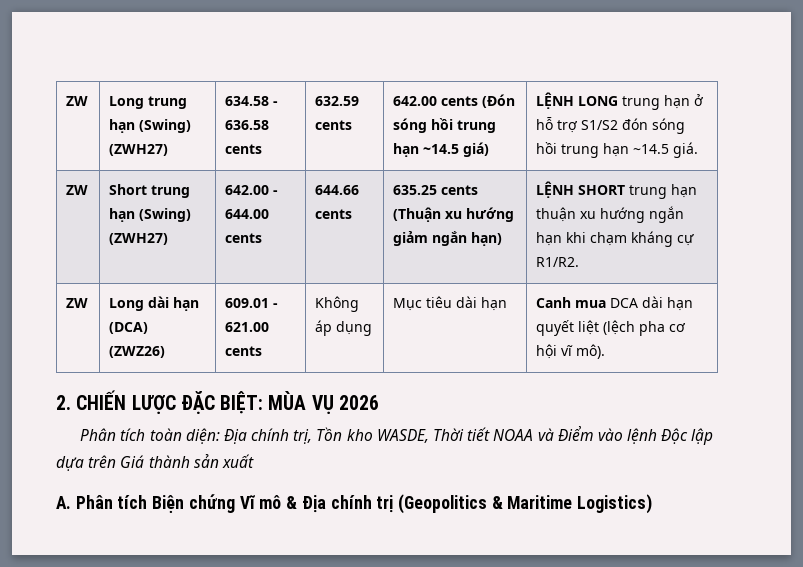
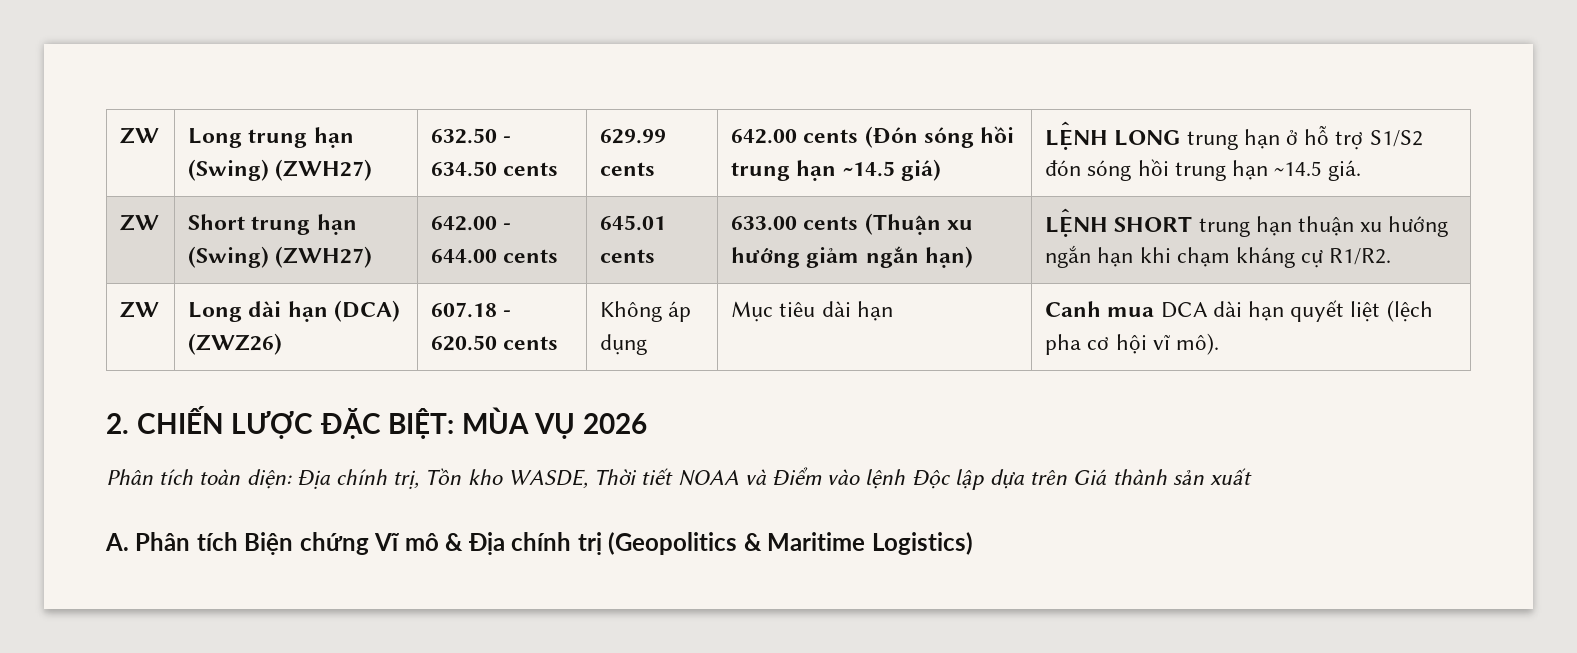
- ZW | Long trung hạn (Swing) (ZWH27) | 634.58 - 636.58 cents | 632.59 cents | 642.00 cents (Đón sóng hồi trung hạn ~14.5 giá) | LỆNH LONG trung hạn ở hỗ trợ S1/S2 đón sóng hồi trung hạn ~14.5 giá.
+ ZW | Long trung hạn (Swing) (ZWH27) | 632.50 - 634.50 cents | 629.99 cents | 642.00 cents (Đón sóng hồi trung hạn ~14.5 giá) | LỆNH LONG trung hạn ở hỗ trợ S1/S2 đón sóng hồi trung hạn ~14.5 giá.
- ZW | Short trung hạn (Swing) (ZWH27) | 642.00 - 644.00 cents | 644.66 cents | 635.25 cents (Thuận xu hướng giảm ngắn hạn) | LỆNH SHORT trung hạn thuận xu hướng ngắn hạn khi chạm kháng cự R1/R2.
+ ZW | Short trung hạn (Swing) (ZWH27) | 642.00 - 644.00 cents | 645.01 cents | 633.00 cents (Thuận xu hướng giảm ngắn hạn) | LỆNH SHORT trung hạn thuận xu hướng ngắn hạn khi chạm kháng cự R1/R2.
- ZW | Long dài hạn (DCA) (ZWZ26) | 609.01 - 621.00 cents | Không áp dụng | Mục tiêu dài hạn | Canh mua DCA dài hạn quyết liệt (lệch pha cơ hội vĩ mô).
+ ZW | Long dài hạn (DCA) (ZWZ26) | 607.18 - 620.50 cents | Không áp dụng | Mục tiêu dài hạn | Canh mua DCA dài hạn quyết liệt (lệch pha cơ hội vĩ mô).

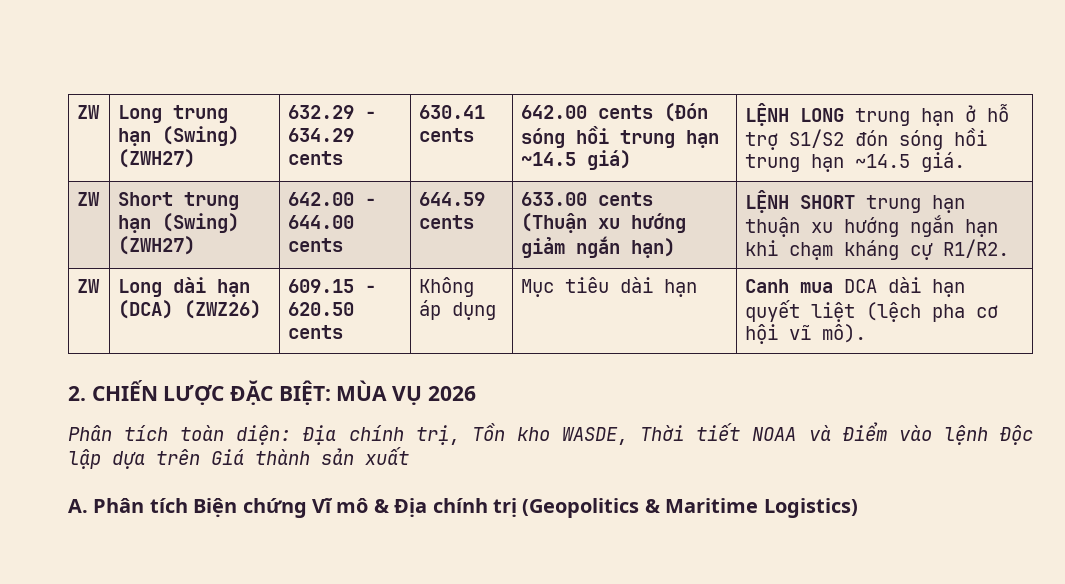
- ZW | Long trung hạn (Swing) (ZWH27) | 632.50 - 634.50 cents | 629.99 cents | 642.00 cents (Đón sóng hồi trung hạn ~14.5 giá) | LỆNH LONG trung hạn ở hỗ trợ S1/S2 đón sóng hồi trung hạn ~14.5 giá.
+ ZW | Long trung hạn (Swing) (ZWH27) | 632.29 - 634.29 cents | 630.41 cents | 642.00 cents (Đón sóng hồi trung hạn ~14.5 giá) | LỆNH LONG trung hạn ở hỗ trợ S1/S2 đón sóng hồi trung hạn ~14.5 giá.
- ZW | Short trung hạn (Swing) (ZWH27) | 642.00 - 644.00 cents | 645.01 cents | 633.00 cents (Thuận xu hướng giảm ngắn hạn) | LỆNH SHORT trung hạn thuận xu hướng ngắn hạn khi chạm kháng cự R1/R2.
+ ZW | Short trung hạn (Swing) (ZWH27) | 642.00 - 644.00 cents | 644.59 cents | 633.00 cents (Thuận xu hướng giảm ngắn hạn) | LỆNH SHORT trung hạn thuận xu hướng ngắn hạn khi chạm kháng cự R1/R2.
- ZW | Long dài hạn (DCA) (ZWZ26) | 607.18 - 620.50 cents | Không áp dụng | Mục tiêu dài hạn | Canh mua DCA dài hạn quyết liệt (lệch pha cơ hội vĩ mô).
+ ZW | Long dài hạn (DCA) (ZWZ26) | 609.15 - 620.50 cents | Không áp dụng | Mục tiêu dài hạn | Canh mua DCA dài hạn quyết liệt (lệch pha cơ hội vĩ mô).

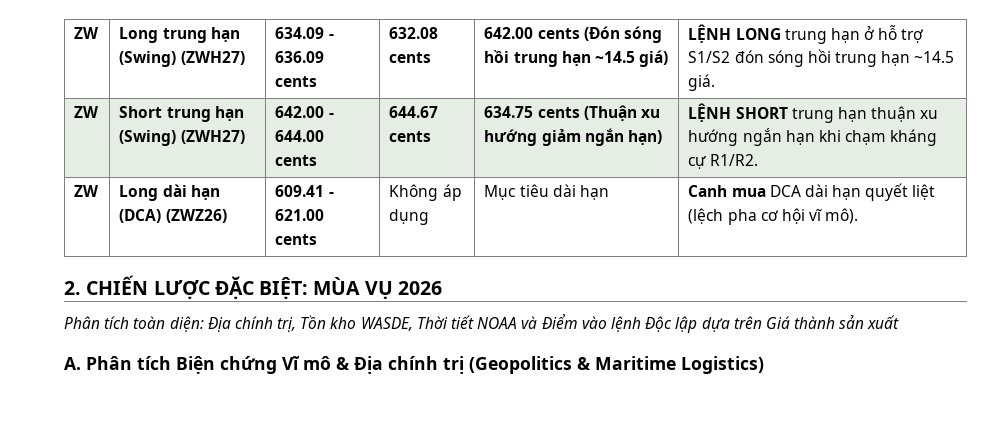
- ZW | Long trung hạn (Swing) (ZWH27) | 632.29 - 634.29 cents | 630.41 cents | 642.00 cents (Đón sóng hồi trung hạn ~14.5 giá) | LỆNH LONG trung hạn ở hỗ trợ S1/S2 đón sóng hồi trung hạn ~14.5 giá.
+ ZW | Long trung hạn (Swing) (ZWH27) | 634.09 - 636.09 cents | 632.08 cents | 642.00 cents (Đón sóng hồi trung hạn ~14.5 giá) | LỆNH LONG trung hạn ở hỗ trợ S1/S2 đón sóng hồi trung hạn ~14.5 giá.
- ZW | Short trung hạn (Swing) (ZWH27) | 642.00 - 644.00 cents | 644.59 cents | 633.00 cents (Thuận xu hướng giảm ngắn hạn) | LỆNH SHORT trung hạn thuận xu hướng ngắn hạn khi chạm kháng cự R1/R2.
+ ZW | Short trung hạn (Swing) (ZWH27) | 642.00 - 644.00 cents | 644.67 cents | 634.75 cents (Thuận xu hướng giảm ngắn hạn) | LỆNH SHORT trung hạn thuận xu hướng ngắn hạn khi chạm kháng cự R1/R2.
- ZW | Long dài hạn (DCA) (ZWZ26) | 609.15 - 620.50 cents | Không áp dụng | Mục tiêu dài hạn | Canh mua DCA dài hạn quyết liệt (lệch pha cơ hội vĩ mô).
+ ZW | Long dài hạn (DCA) (ZWZ26) | 609.41 - 621.00 cents | Không áp dụng | Mục tiêu dài hạn | Canh mua DCA dài hạn quyết liệt (lệch pha cơ hội vĩ mô).

